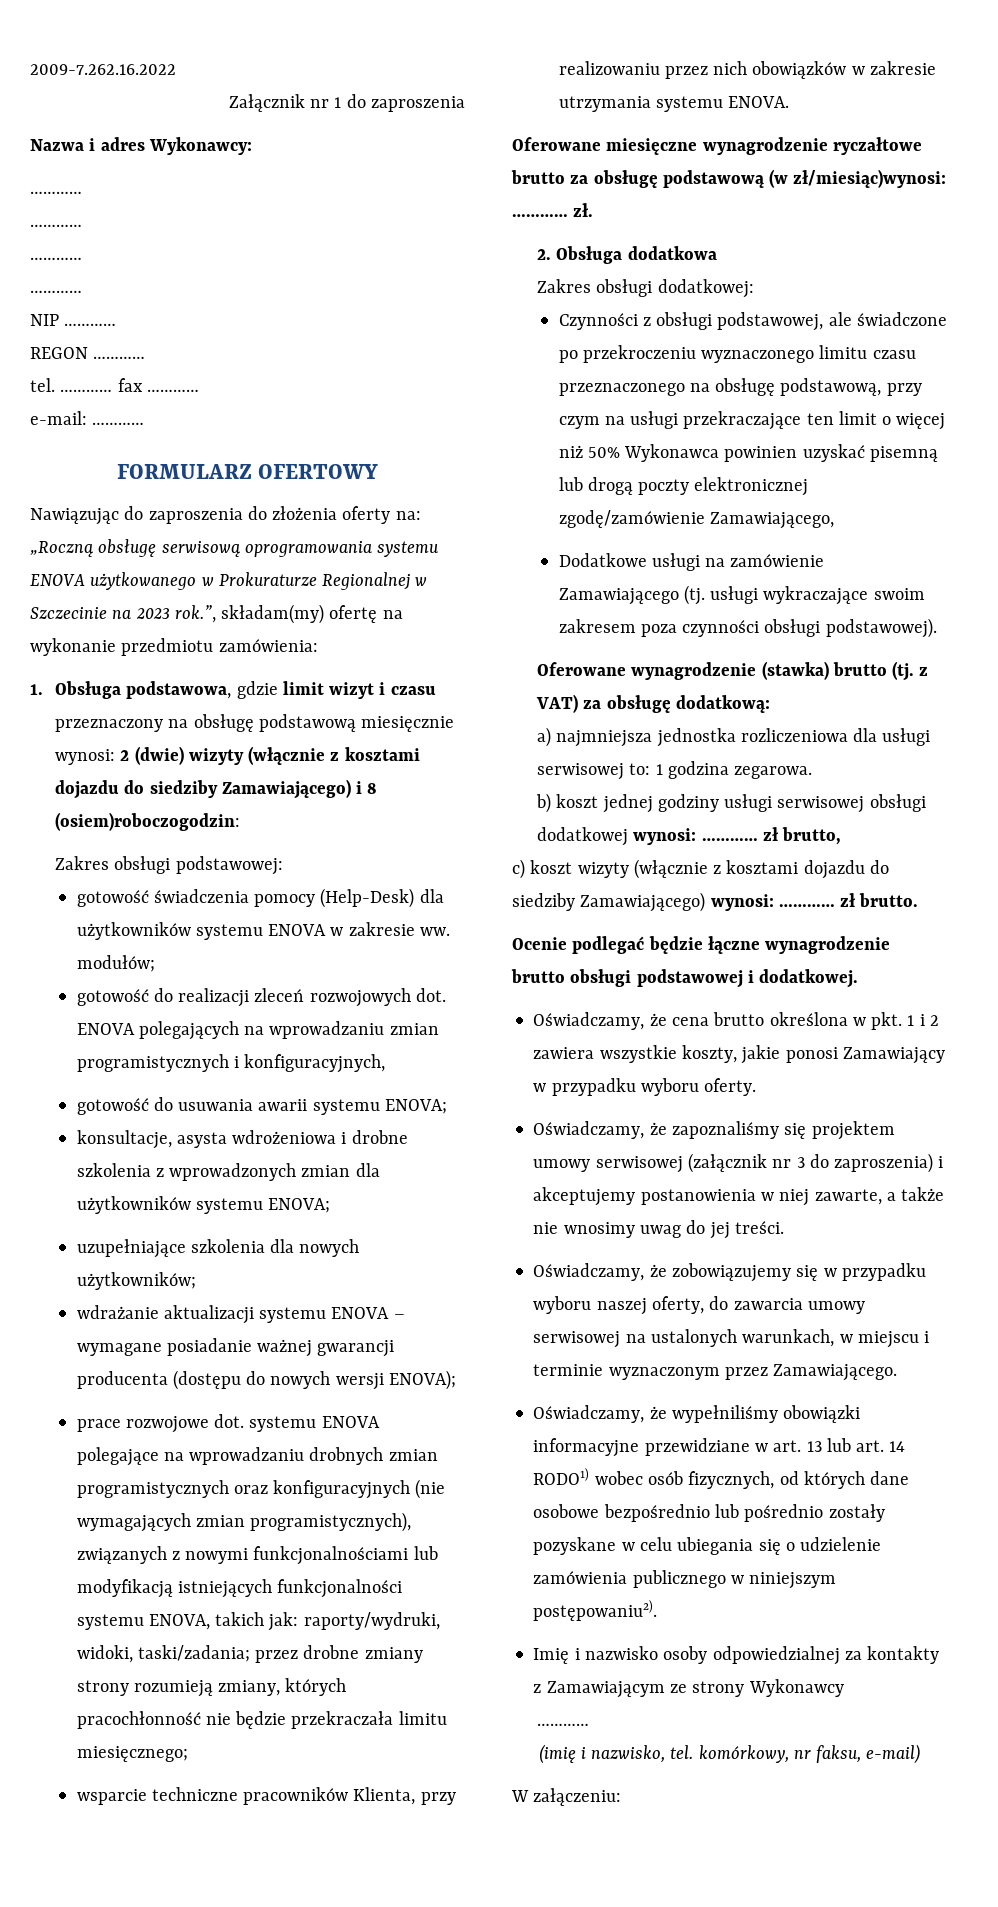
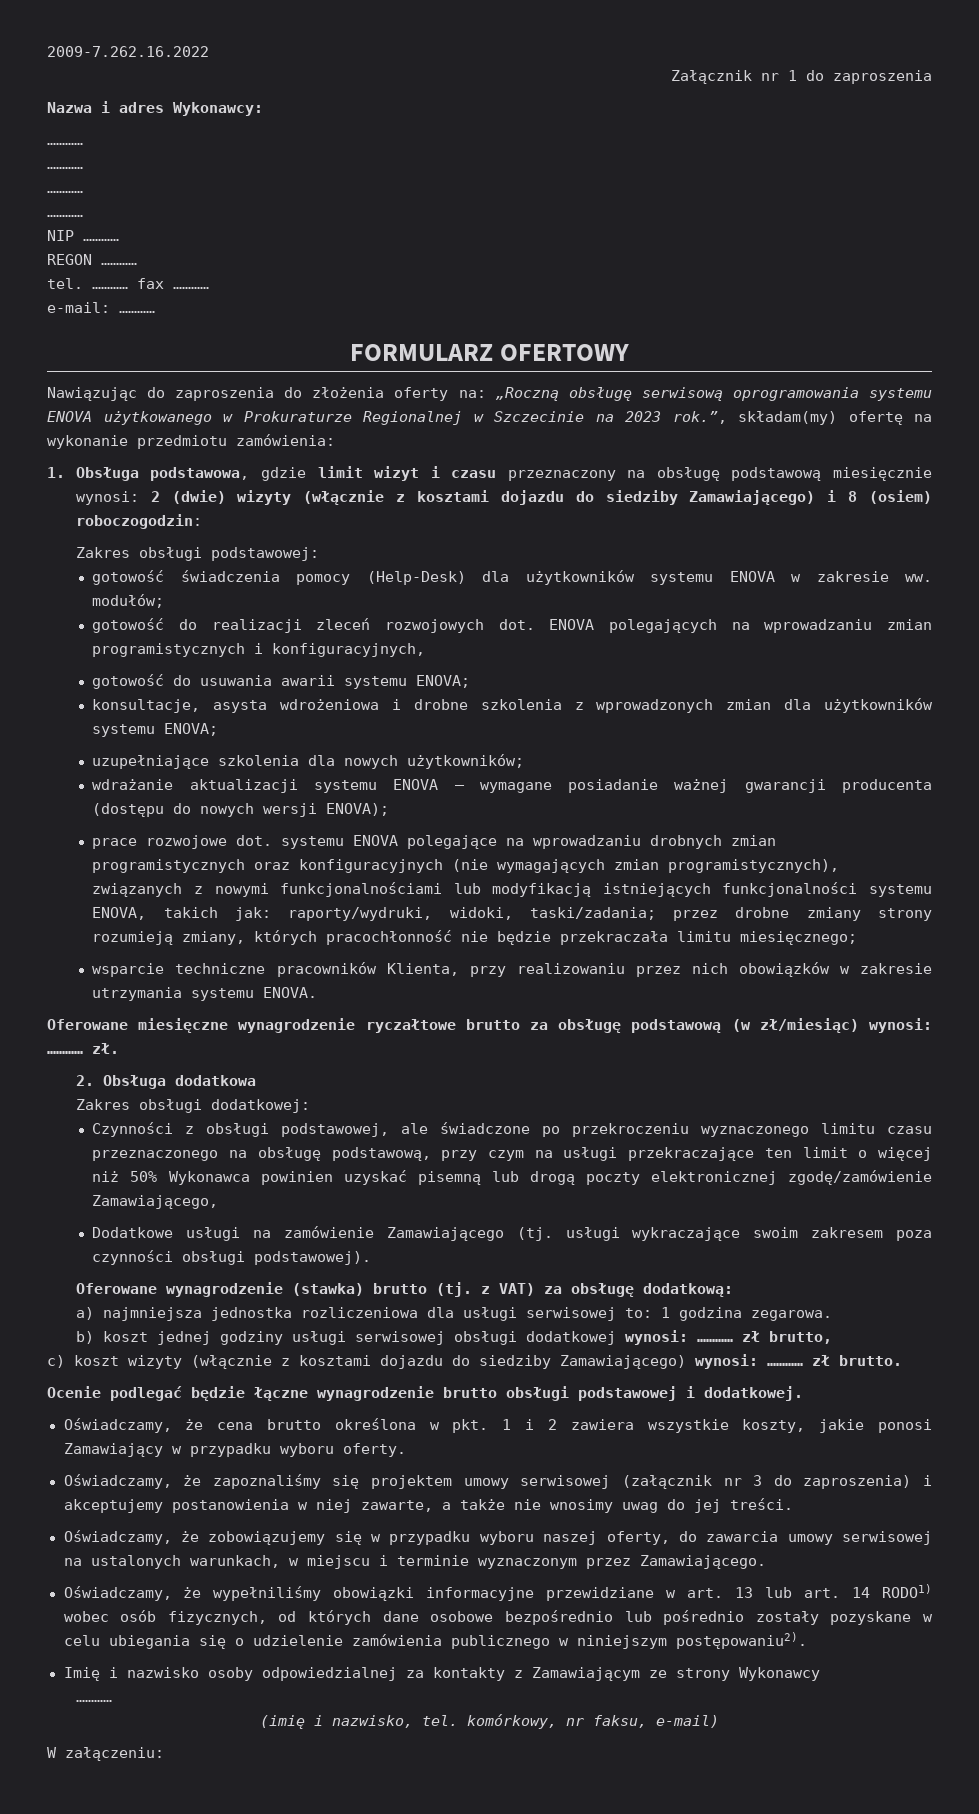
- 1. Obsługa podstawowa, gdzie limit wizyt i czasu przeznaczony na obsługę podstawową miesięcznie wynosi: 2 (dwie) wizyty (włącznie z kosztami dojazdu do siedziby Zamawiającego) i 8 (osiem)roboczogodzin:
+ 1. Obsługa podstawowa, gdzie limit wizyt i czasu przeznaczony na obsługę podstawową miesięcznie wynosi: 2 (dwie) wizyty (włącznie z kosztami dojazdu do siedziby Zamawiającego) i 8 (osiem) roboczogodzin:
- Oferowane miesięczne wynagrodzenie ryczałtowe brutto za obsługę podstawową (w zł/miesiąc)wynosi: ………… zł.
+ Oferowane miesięczne wynagrodzenie ryczałtowe brutto za obsługę podstawową (w zł/miesiąc) wynosi: ………… zł.

